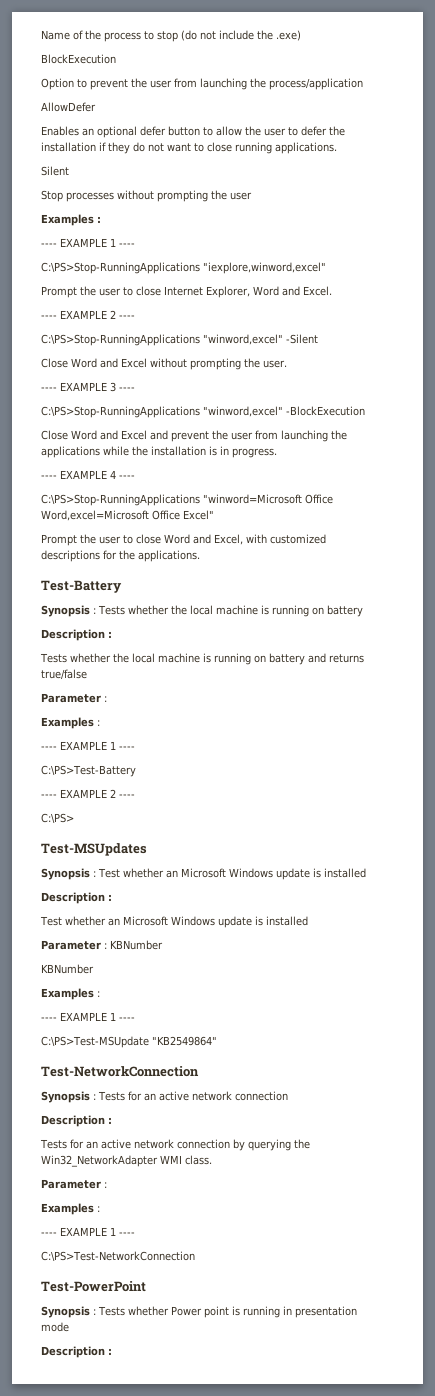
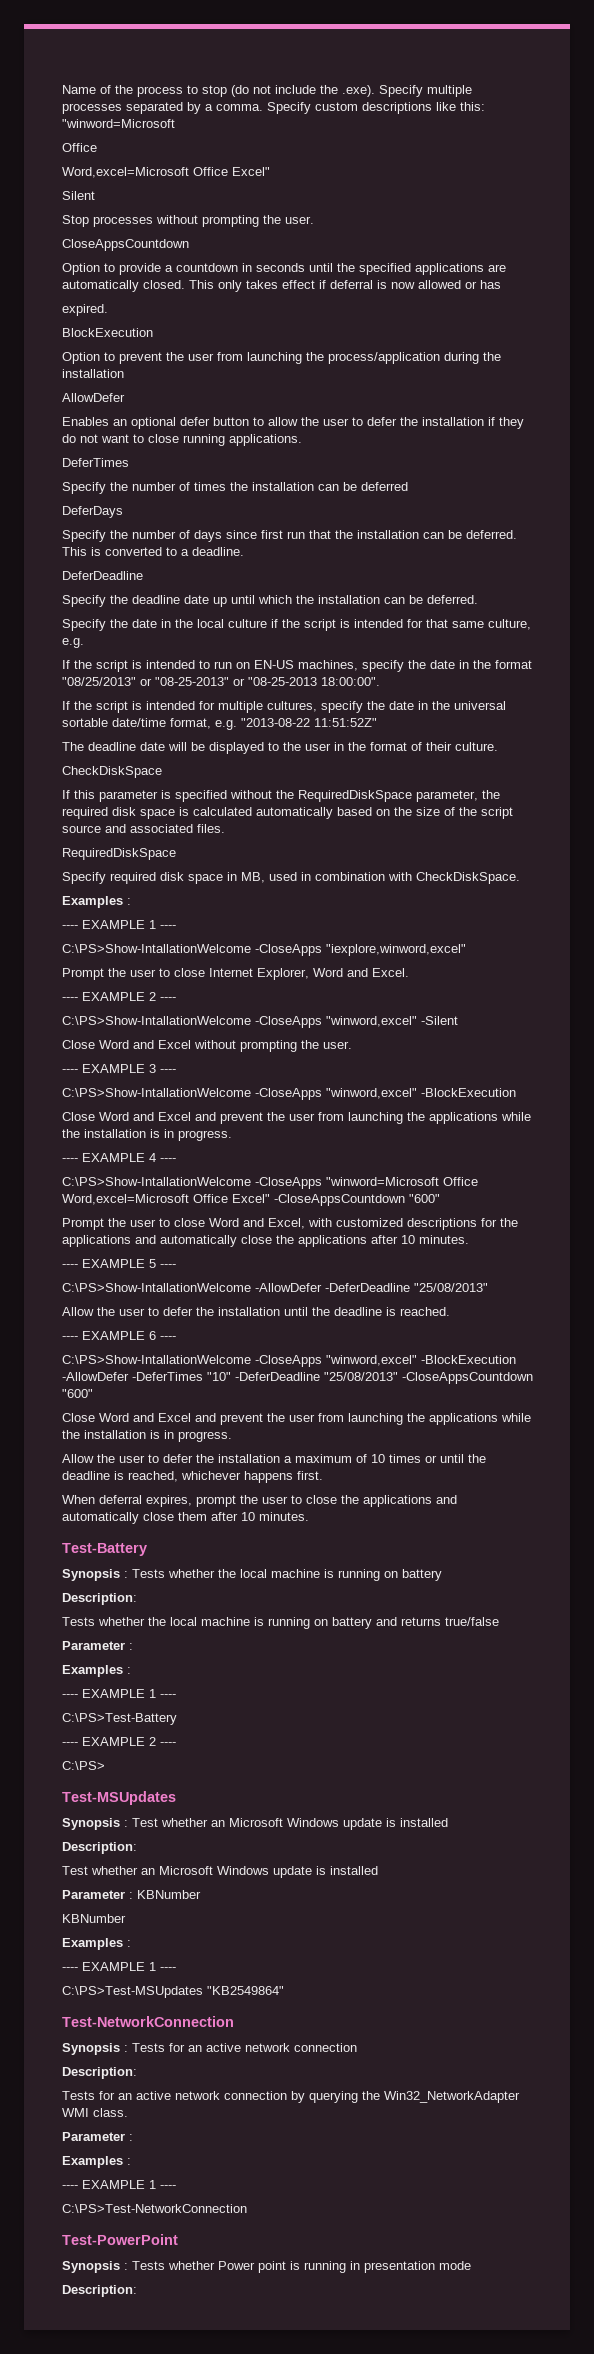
- Name of the process to stop (do not include the .exe)
+ Name of the process to stop (do not include the .exe). Specify multiple processes separated by a comma. Specify custom descriptions like this: "winword=Microsoft
+ Office
+ Word,excel=Microsoft Office Excel"
+ Silent
+ Stop processes without prompting the user.
+ CloseAppsCountdown
+ Option to provide a countdown in seconds until the specified applications are automatically closed. This only takes effect if deferral is now allowed or has
+ expired.
- Option to prevent the user from launching the process/application
+ Option to prevent the user from launching the process/application during the installation
- Silent
- Stop processes without prompting the user
+ DeferTimes
+ Specify the number of times the installation can be deferred
+ DeferDays
+ Specify the number of days since first run that the installation can be deferred. This is converted to a deadline.
+ DeferDeadline
+ Specify the deadline date up until which the installation can be deferred.
+ Specify the date in the local culture if the script is intended for that same culture, e.g.
+ If the script is intended to run on EN-US machines, specify the date in the format "08/25/2013" or "08-25-2013" or "08-25-2013 18:00:00".
+ If the script is intended for multiple cultures, specify the date in the universal sortable date/time format, e.g. "2013-08-22 11:51:52Z"
+ The deadline date will be displayed to the user in the format of their culture.
+ CheckDiskSpace
+ If this parameter is specified without the RequiredDiskSpace parameter, the required disk space is calculated automatically based on the size of the script source and associated files.
+ RequiredDiskSpace
+ Specify required disk space in MB, used in combination with CheckDiskSpace.
  Examples :
  ---- EXAMPLE 1 ----
- C:\PS>Stop-RunningApplications "iexplore,winword,excel"
+ C:\PS>Show-IntallationWelcome -CloseApps "iexplore,winword,excel"
- C:\PS>Stop-RunningApplications "winword,excel" -Silent
+ C:\PS>Show-IntallationWelcome -CloseApps "winword,excel" -Silent
  ---- EXAMPLE 3 ----
- C:\PS>Stop-RunningApplications "winword,excel" -BlockExecution
+ C:\PS>Show-IntallationWelcome -CloseApps "winword,excel" -BlockExecution
- C:\PS>Stop-RunningApplications "winword=Microsoft Office Word,excel=Microsoft Office Excel"
+ C:\PS>Show-IntallationWelcome -CloseApps "winword=Microsoft Office Word,excel=Microsoft Office Excel" -CloseAppsCountdown "600"
- Prompt the user to close Word and Excel, with customized descriptions for the applications.
+ Prompt the user to close Word and Excel, with customized descriptions for the applications and automatically close the applications after 10 minutes.
+ ---- EXAMPLE 5 ----
+ C:\PS>Show-IntallationWelcome -AllowDefer -DeferDeadline "25/08/2013"
+ Allow the user to defer the installation until the deadline is reached.
+ ---- EXAMPLE 6 ----
+ C:\PS>Show-IntallationWelcome -CloseApps "winword,excel" -BlockExecution -AllowDefer -DeferTimes "10" -DeferDeadline "25/08/2013" -CloseAppsCountdown "600"
+ Close Word and Excel and prevent the user from launching the applications while the installation is in progress.
+ Allow the user to defer the installation a maximum of 10 times or until the deadline is reached, whichever happens first.
+ When deferral expires, prompt the user to close the applications and automatically close them after 10 minutes.
  Synopsis : Tests whether the local machine is running on battery
- Description :
+ Description:
  Synopsis : Test whether an Microsoft Windows update is installed
- Description :
+ Description:
- C:\PS>Test-MSUpdate "KB2549864"
+ C:\PS>Test-MSUpdates "KB2549864"
  Synopsis : Tests for an active network connection
- Description :
+ Description:
  Synopsis : Tests whether Power point is running in presentation mode
- Description :
+ Description:

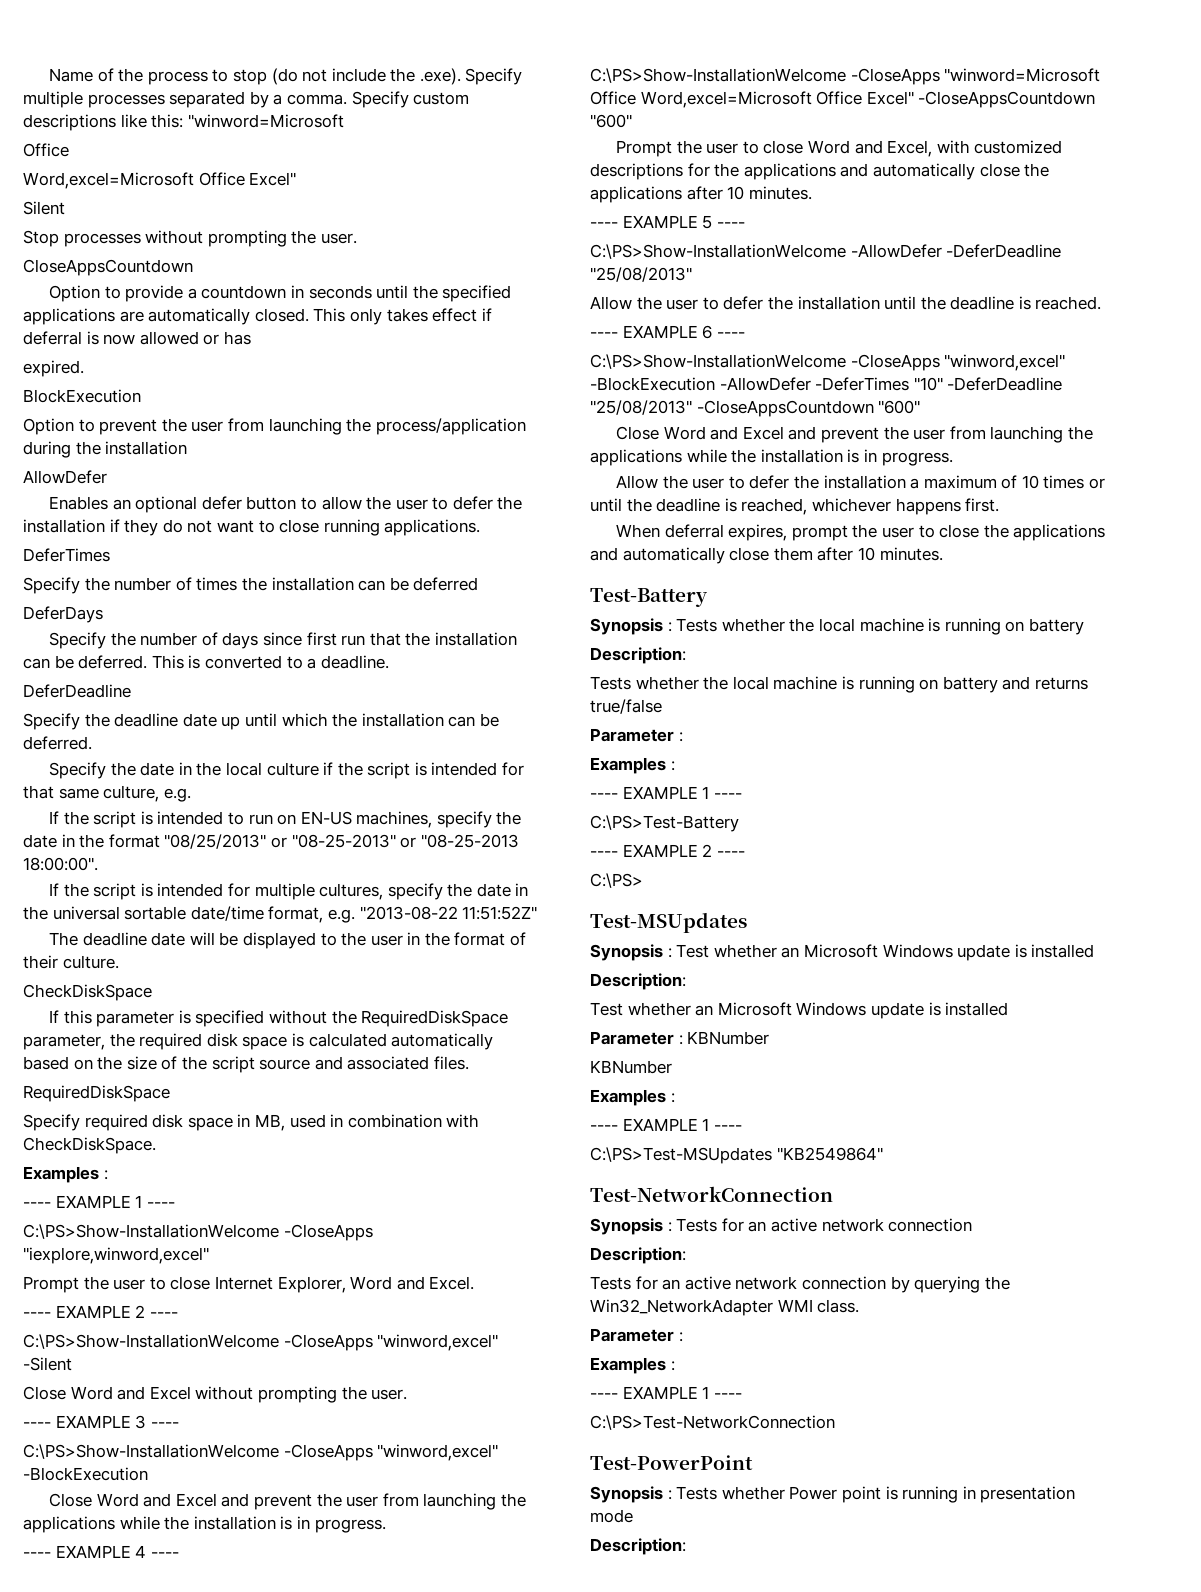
- C:\PS>Show-IntallationWelcome -CloseApps "iexplore,winword,excel"
+ C:\PS>Show-InstallationWelcome -CloseApps "iexplore,winword,excel"
- C:\PS>Show-IntallationWelcome -CloseApps "winword,excel" -Silent
+ C:\PS>Show-InstallationWelcome -CloseApps "winword,excel" -Silent
  ---- EXAMPLE 3 ----
- C:\PS>Show-IntallationWelcome -CloseApps "winword,excel" -BlockExecution
+ C:\PS>Show-InstallationWelcome -CloseApps "winword,excel" -BlockExecution
- C:\PS>Show-IntallationWelcome -CloseApps "winword=Microsoft Office Word,excel=Microsoft Office Excel" -CloseAppsCountdown "600"
+ C:\PS>Show-InstallationWelcome -CloseApps "winword=Microsoft Office Word,excel=Microsoft Office Excel" -CloseAppsCountdown "600"
- C:\PS>Show-IntallationWelcome -AllowDefer -DeferDeadline "25/08/2013"
+ C:\PS>Show-InstallationWelcome -AllowDefer -DeferDeadline "25/08/2013"
- C:\PS>Show-IntallationWelcome -CloseApps "winword,excel" -BlockExecution -AllowDefer -DeferTimes "10" -DeferDeadline "25/08/2013" -CloseAppsCountdown "600"
+ C:\PS>Show-InstallationWelcome -CloseApps "winword,excel" -BlockExecution -AllowDefer -DeferTimes "10" -DeferDeadline "25/08/2013" -CloseAppsCountdown "600"

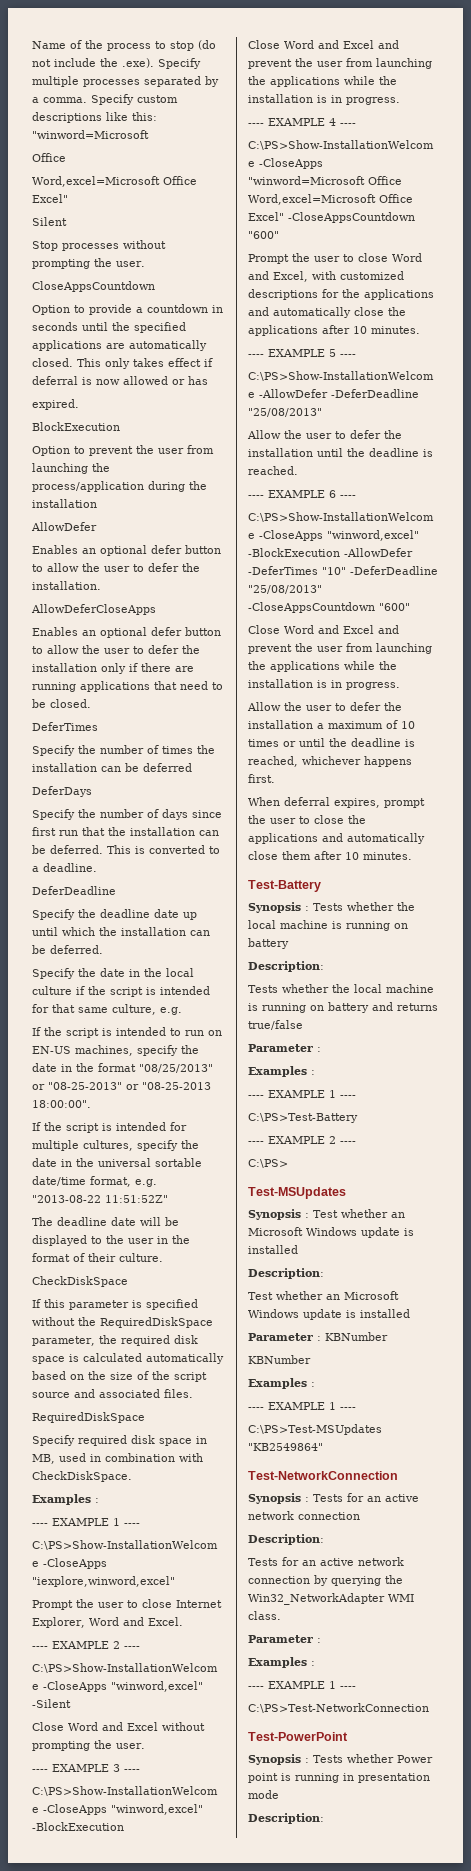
+ Enables an optional defer button to allow the user to defer the installation.
+ AllowDeferCloseApps
- Enables an optional defer button to allow the user to defer the installation if they do not want to close running applications.
+ Enables an optional defer button to allow the user to defer the installation only if there are running applications that need to be closed.

